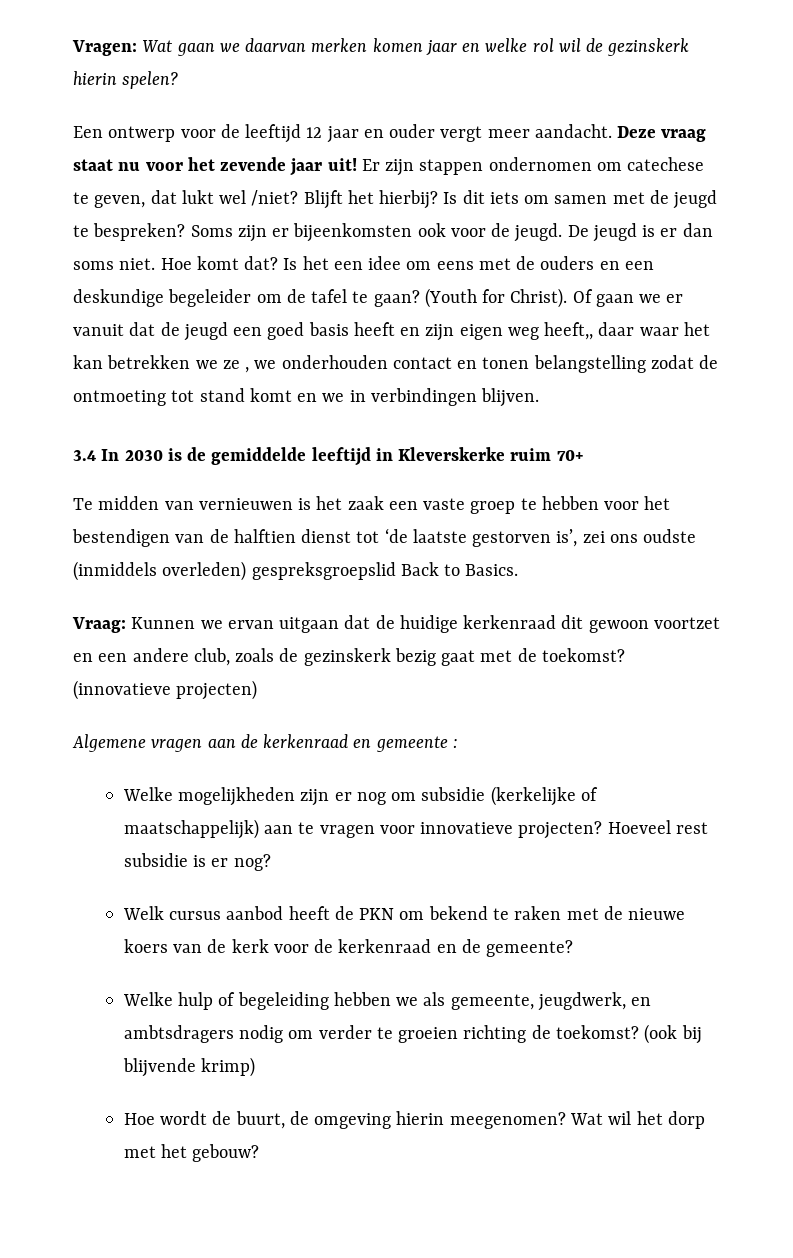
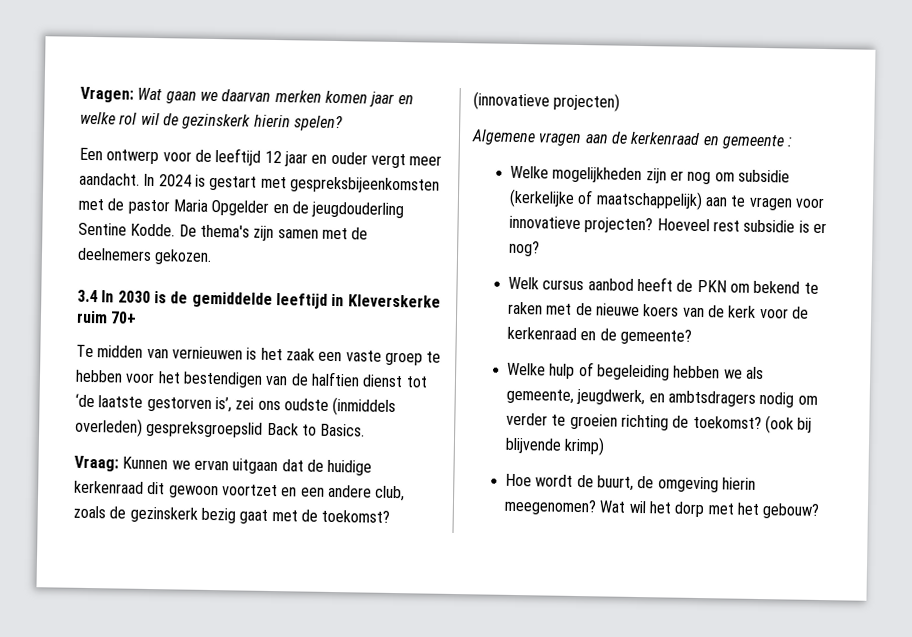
- Deze vraag staat nu voor het zevende jaar uit! Er zijn stappen ondernomen om catechese te geven, dat lukt wel /niet? Blijft het hierbij? Is dit iets om samen met de jeugd te bespreken? Soms zijn er bijeenkomsten ook voor de jeugd. De jeugd is er dan soms niet. Hoe komt dat? Is het een idee om eens met de ouders en een deskundige begeleider om de tafel te gaan? (Youth for Christ). Of gaan we er vanuit dat de jeugd een goed basis heeft en zijn eigen weg heeft,, daar waar het kan betrekken we ze , we onderhouden contact en tonen belangstelling zodat de ontmoeting tot stand komt en we in verbindingen blijven.
+ In 2024 is gestart met gespreksbijeenkomsten met de pastor Maria Opgelder en de jeugdouderling Sentine Kodde. De thema's zijn samen met de deelnemers gekozen.

